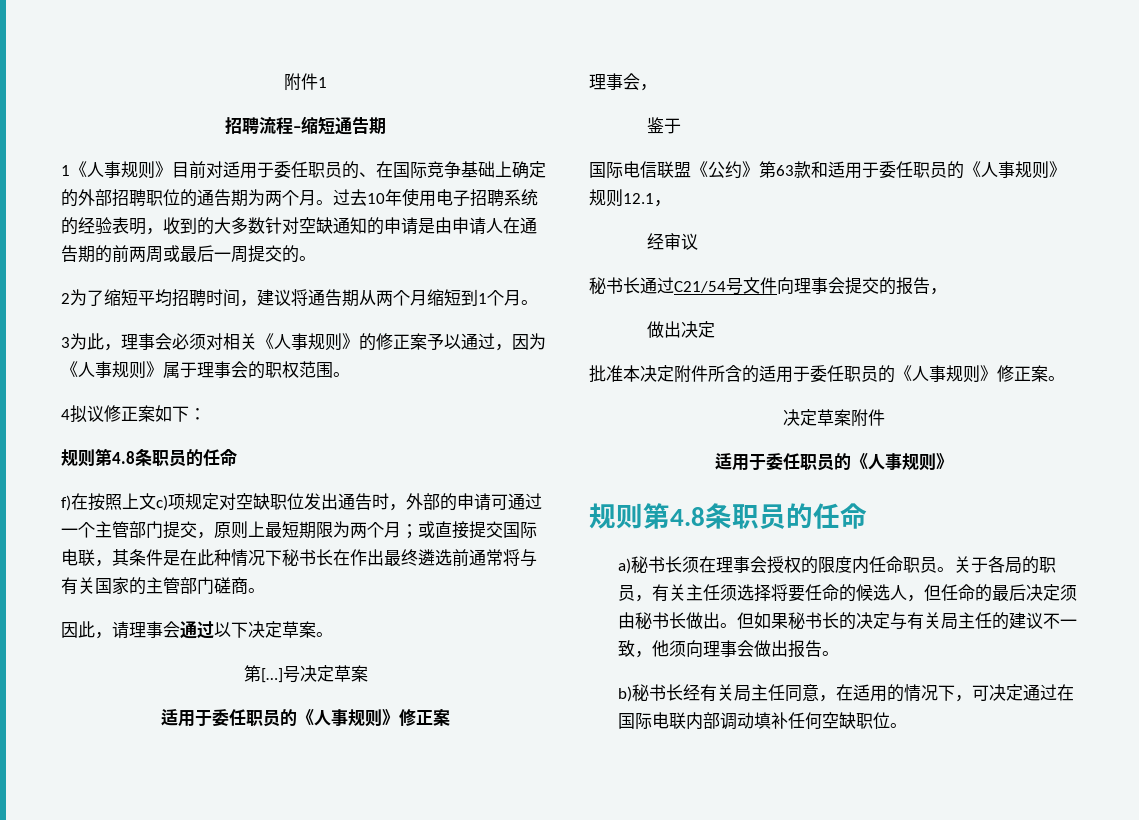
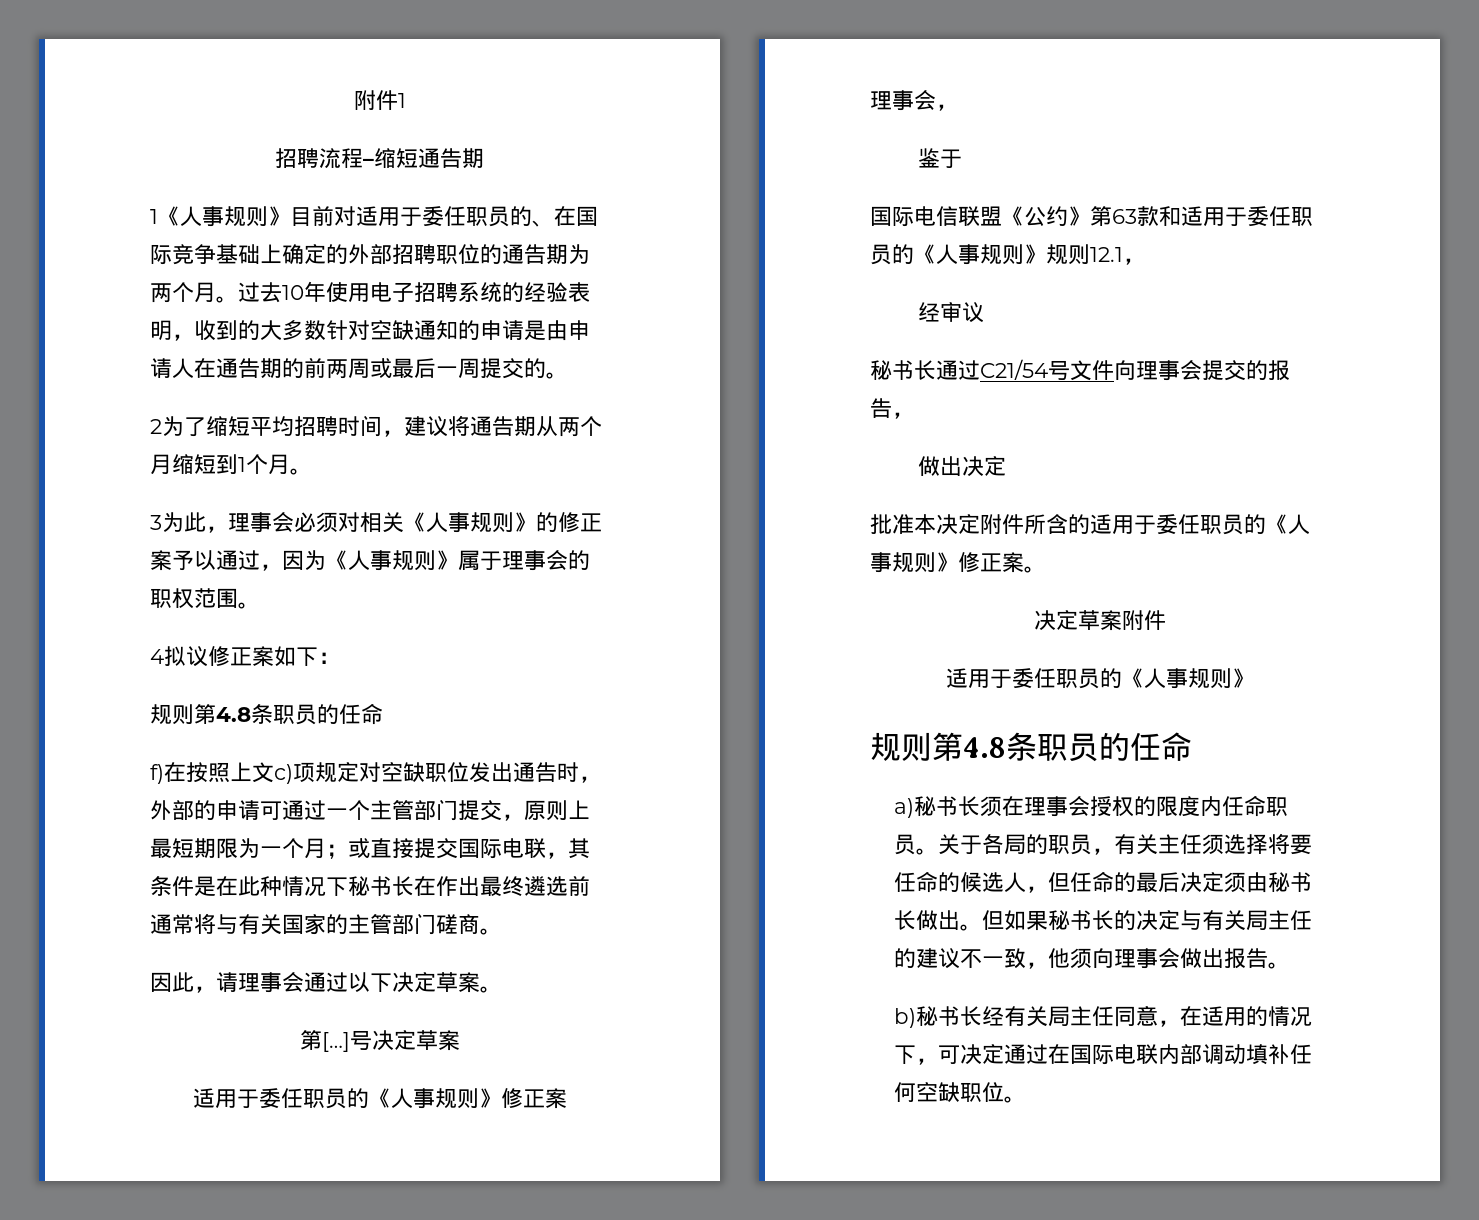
- f)在按照上文c)项规定对空缺职位发出通告时，外部的申请可通过一个主管部门提交，原则上最短期限为两个月；或直接提交国际电联，其条件是在此种情况下秘书长在作出最终遴选前通常将与有关国家的主管部门磋商。
+ f)在按照上文c)项规定对空缺职位发出通告时，外部的申请可通过一个主管部门提交，原则上最短期限为一个月；或直接提交国际电联，其条件是在此种情况下秘书长在作出最终遴选前通常将与有关国家的主管部门磋商。

